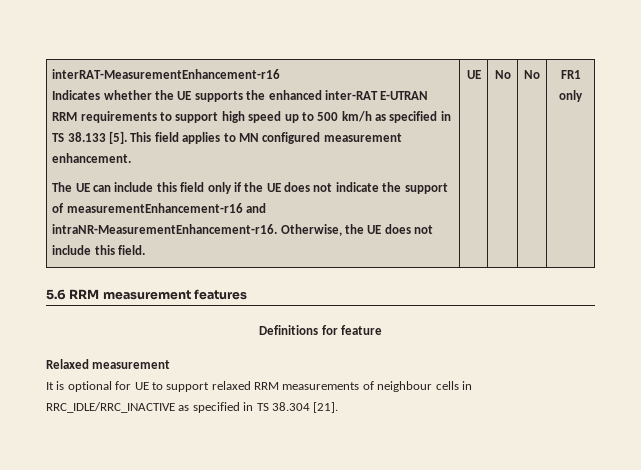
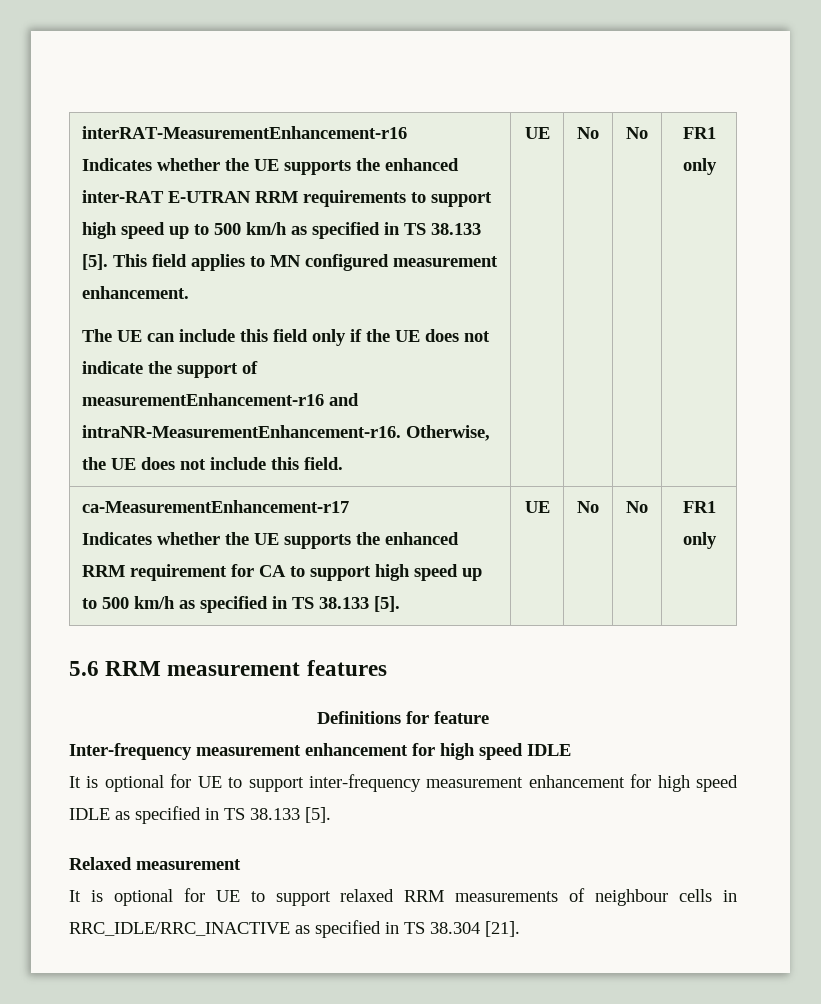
+ ca-MeasurementEnhancement-r17
+ Indicates whether the UE supports the enhanced RRM requirement for CA to support high speed up to 500 km/h as specified in TS 38.133 [5]. | UE | No | No | FR1 only
+ Inter-frequency measurement enhancement for high speed IDLE
+ It is optional for UE to support inter-frequency measurement enhancement for high speed IDLE as specified in TS 38.133 [5].

